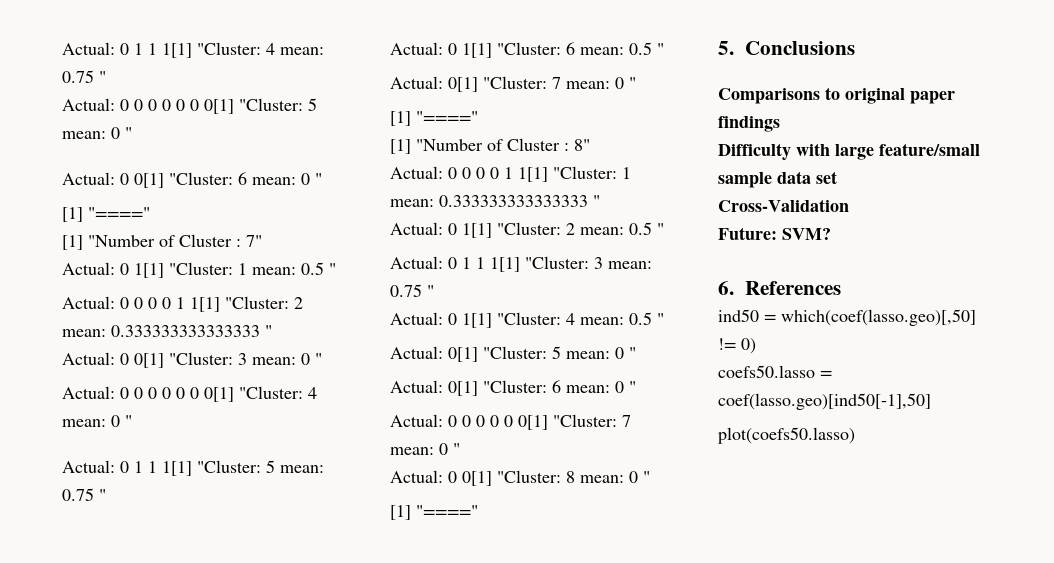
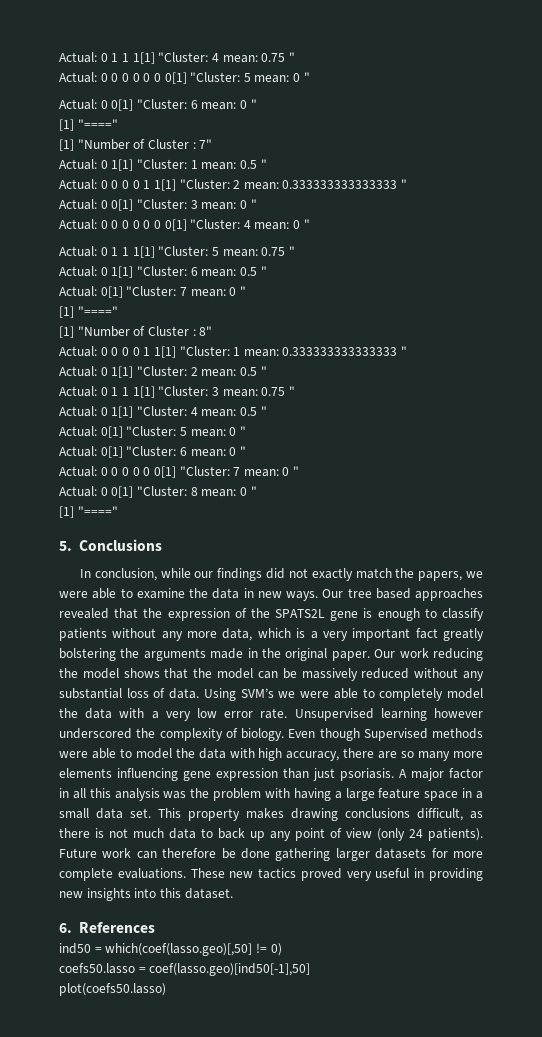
- Comparisons to original paper findings
- Difficulty with large feature/small sample data set
- Cross-Validation
- Future: SVM?
+ In conclusion, while our findings did not exactly match the papers, we were able to examine the data in new ways. Our tree based approaches revealed that the expression of the SPATS2L gene is enough to classify patients without any more data, which is a very important fact greatly bolstering the arguments made in the original paper. Our work reducing the model shows that the model can be massively reduced without any substantial loss of data. Using SVM’s we were able to completely model the data with a very low error rate. Unsupervised learning however underscored the complexity of biology. Even though Supervised methods were able to model the data with high accuracy, there are so many more elements influencing gene expression than just psoriasis. A major factor in all this analysis was the problem with having a large feature space in a small data set. This property makes drawing conclusions difficult, as there is not much data to back up any point of view (only 24 patients). Future work can therefore be done gathering larger datasets for more complete evaluations. These new tactics proved very useful in providing new insights into this dataset.

